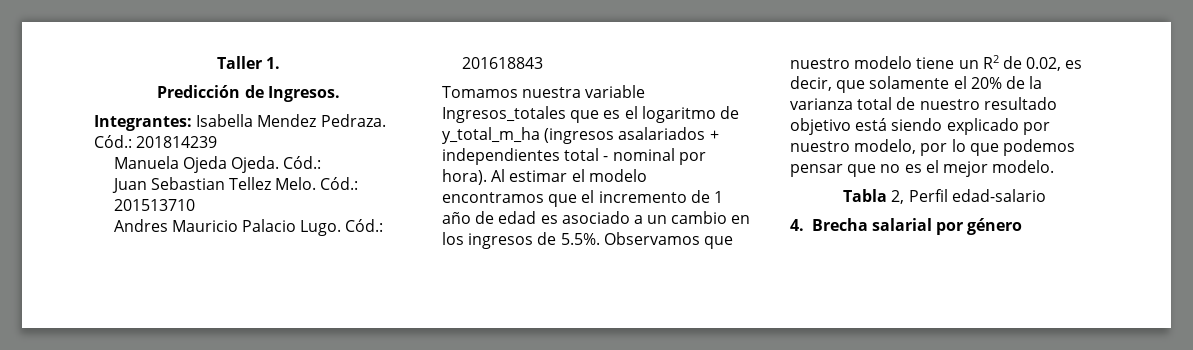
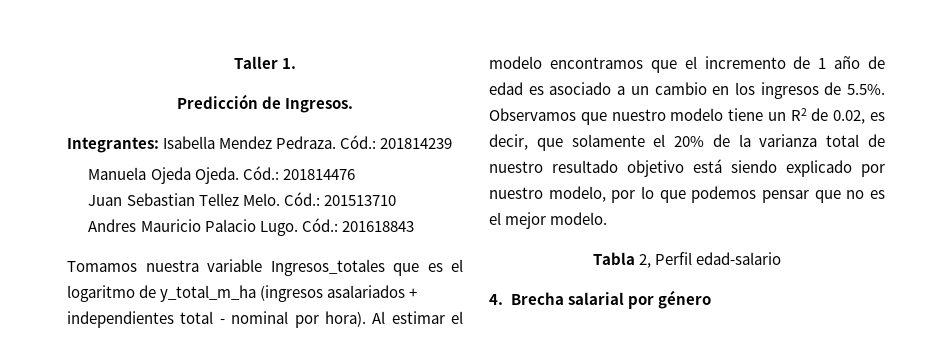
- Manuela Ojeda Ojeda. Cód.:
+ Manuela Ojeda Ojeda. Cód.: 201814476

